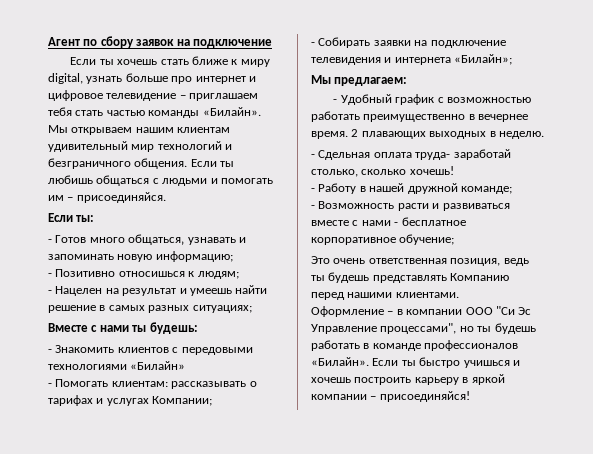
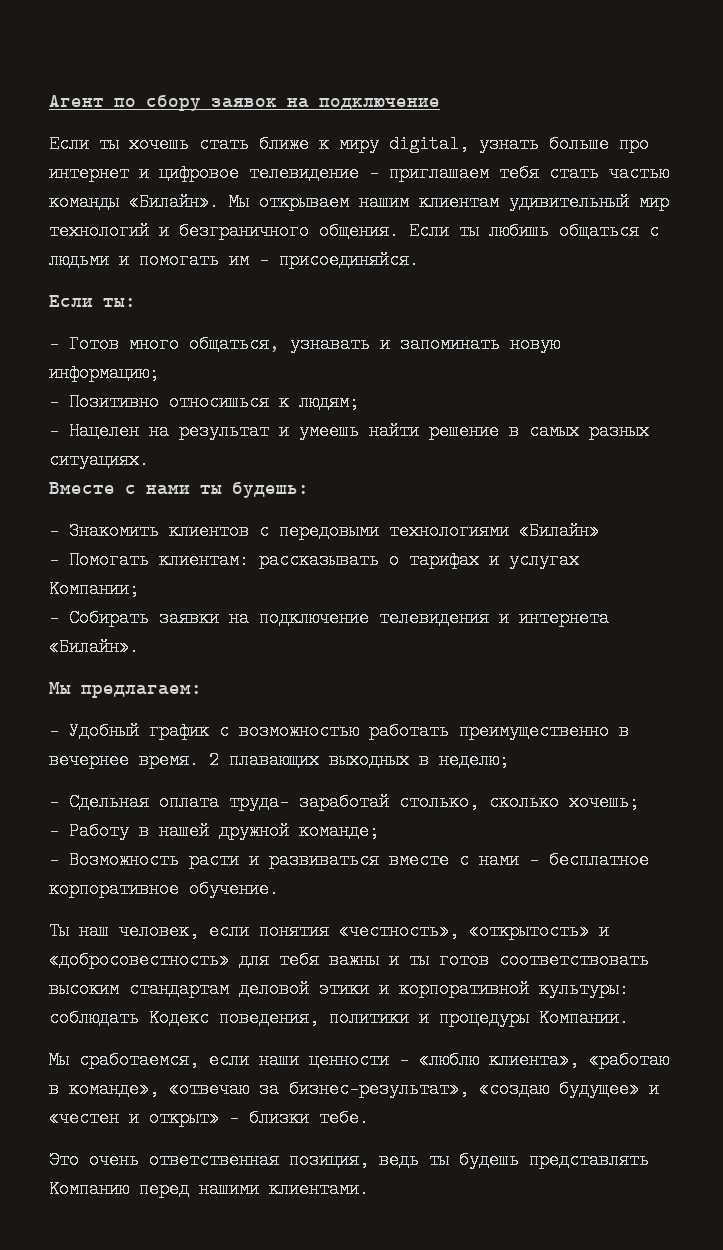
- - Нацелен на результат и умеешь найти решение в самых разных ситуациях;
+ - Нацелен на результат и умеешь найти решение в самых разных ситуациях.
- - Собирать заявки на подключение телевидения и интернета «Билайн»;
+ - Собирать заявки на подключение телевидения и интернета «Билайн».
- 2 плавающих выходных в неделю.
+ 2 плавающих выходных в неделю;
- - Сдельная оплата труда- заработай столько, сколько хочешь!
+ - Сдельная оплата труда- заработай столько, сколько хочешь;
- - Возможность расти и развиваться вместе с нами - бесплатное корпоративное обучение;
+ - Возможность расти и развиваться вместе с нами - бесплатное корпоративное обучение.
+ Ты наш человек, если понятия «честность», «открытость» и «добросовестность» для тебя важны и ты готов соответствовать высоким стандартам деловой этики и корпоративной культуры: соблюдать Кодекс поведения, политики и процедуры Компании.
+ Мы сработаемся, если наши ценности - «люблю клиента», «работаю в команде», «отвечаю за бизнес-результат», «создаю будущее» и «честен и открыт» - близки тебе.
- Оформление – в компании ООО "Си Эс Управление процессами", но ты будешь работать в команде профессионалов «Билайн». Если ты быстро учишься и хочешь построить карьеру в яркой компании – присоединяйся!

